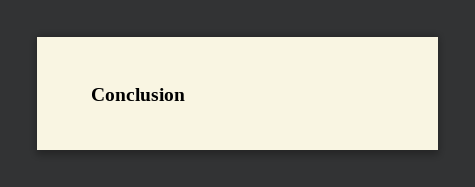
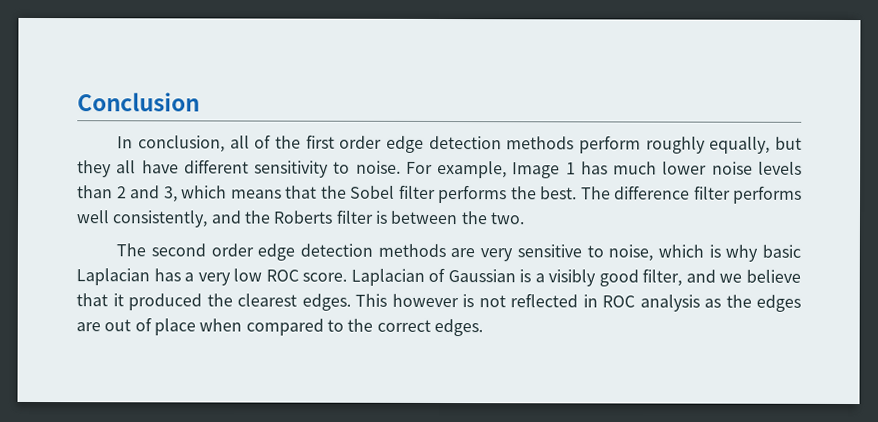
+ In conclusion, all of the first order edge detection methods perform roughly equally, but they all have different sensitivity to noise. For example, Image 1 has much lower noise levels than 2 and 3, which means that the Sobel filter performs the best. The difference filter performs well consistently, and the Roberts filter is between the two.
+ The second order edge detection methods are very sensitive to noise, which is why basic Laplacian has a very low ROC score. Laplacian of Gaussian is a visibly good filter, and we believe that it produced the clearest edges. This however is not reflected in ROC analysis as the edges are out of place when compared to the correct edges.

